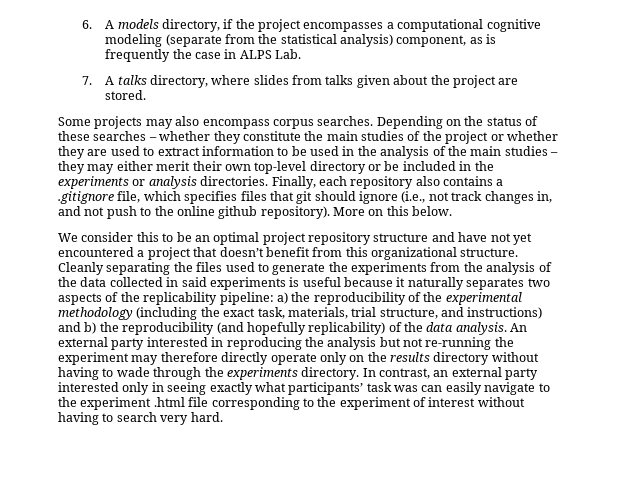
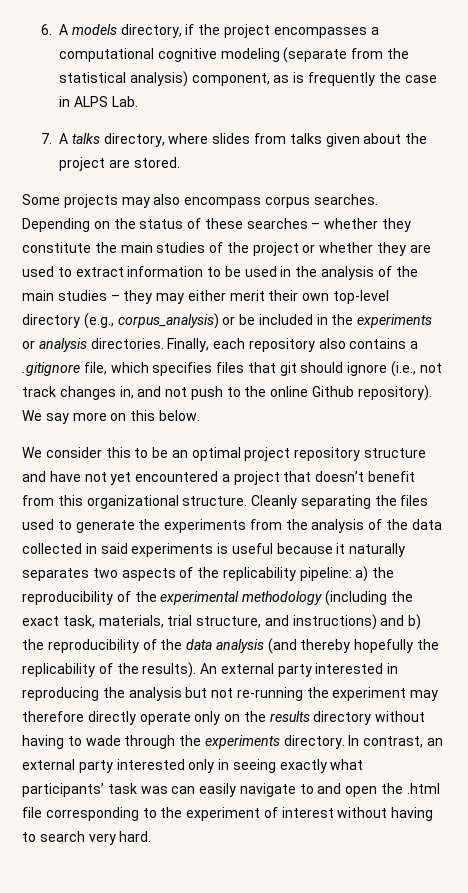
- Depending on the status of these searches – whether they constitute the main studies of the project or whether they are used to extract information to be used in the analysis of the main studies – they may either merit their own top-level directory or be included in the experiments or analysis directories.
+ Depending on the status of these searches – whether they constitute the main studies of the project or whether they are used to extract information to be used in the analysis of the main studies – they may either merit their own top-level directory (e.g., corpus_analysis) or be included in the experiments or analysis directories.
- Finally, each repository also contains a .gitignore file, which specifies files that git should ignore (i.e., not track changes in, and not push to the online github repository). More on this below.
+ Finally, each repository also contains a .gitignore file, which specifies files that git should ignore (i.e., not track changes in, and not push to the online Github repository). We say more on this below.
- Cleanly separating the files used to generate the experiments from the analysis of the data collected in said experiments is useful because it naturally separates two aspects of the replicability pipeline: a) the reproducibility of the experimental methodology (including the exact task, materials, trial structure, and instructions) and b) the reproducibility (and hopefully replicability) of the data analysis.
+ Cleanly separating the files used to generate the experiments from the analysis of the data collected in said experiments is useful because it naturally separates two aspects of the replicability pipeline: a) the reproducibility of the experimental methodology (including the exact task, materials, trial structure, and instructions) and b) the reproducibility of the data analysis (and thereby hopefully the replicability of the results).
- In contrast, an external party interested only in seeing exactly what participants’ task was can easily navigate to the experiment .html file corresponding to the experiment of interest without having to search very hard.
+ In contrast, an external party interested only in seeing exactly what participants’ task was can easily navigate to and open the .html file corresponding to the experiment of interest without having to search very hard.

